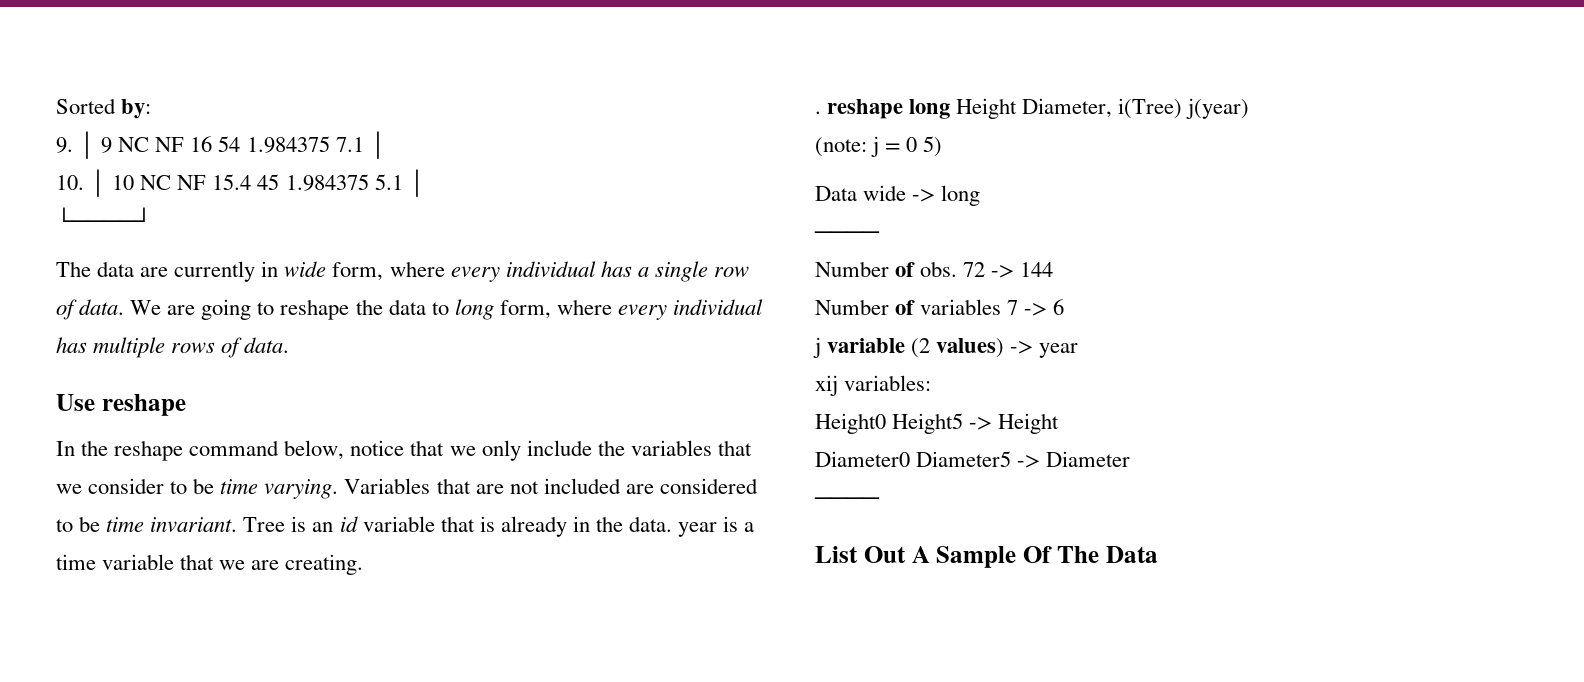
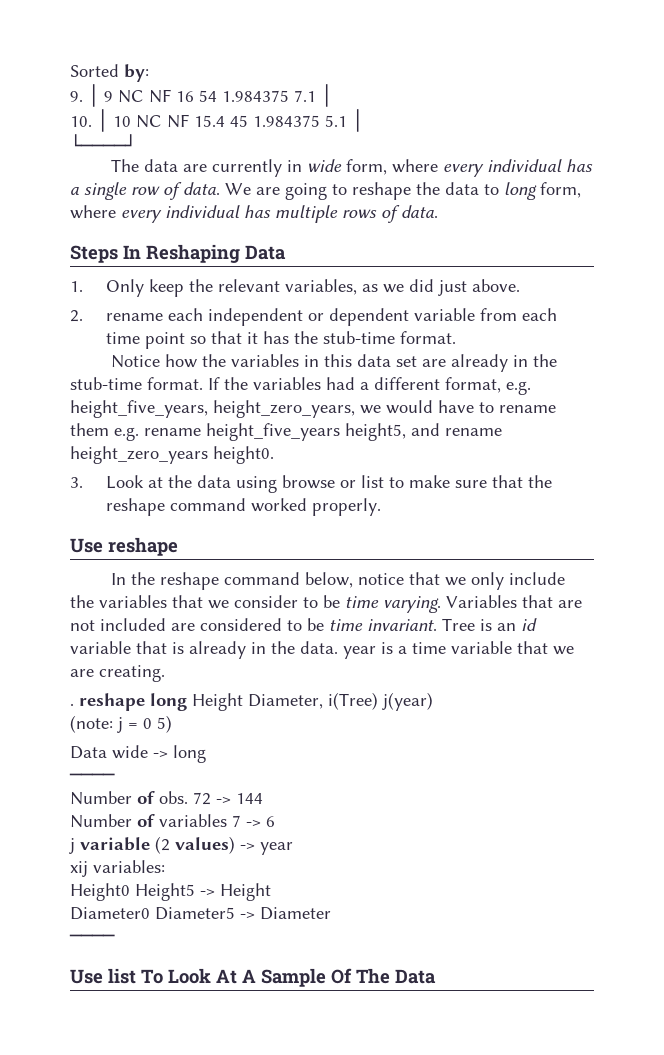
+ Steps In Reshaping Data
+ 1. Only keep the relevant variables, as we did just above.
+ 2. rename each independent or dependent variable from each time point so that it has the stub-time format.
+ Notice how the variables in this data set are already in the stub-time format. If the variables had a different format, e.g. height_five_years, height_zero_years, we would have to rename them e.g. rename height_five_years height5, and rename height_zero_years height0.
+ 3. Look at the data using browse or list to make sure that the reshape command worked properly.
- List Out A Sample Of The Data
+ Use list To Look At A Sample Of The Data

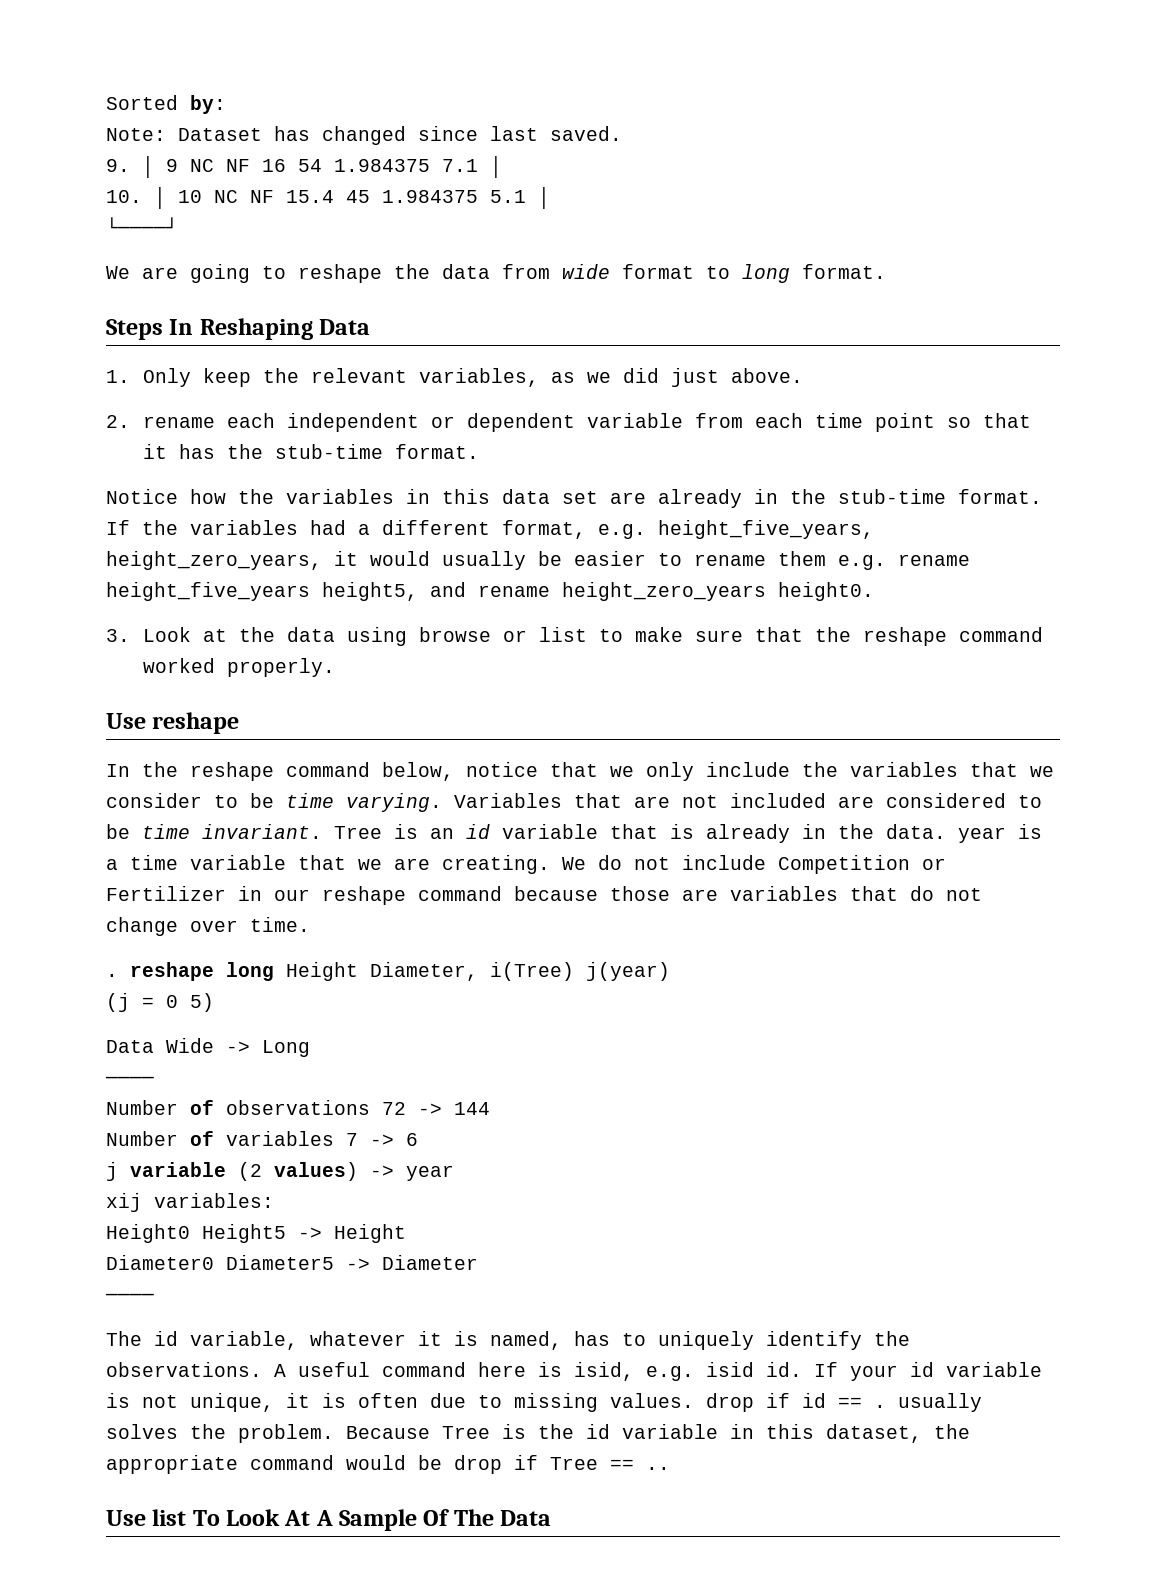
+ Note: Dataset has changed since last saved.
- The data are currently in wide form, where every individual has a single row of data. We are going to reshape the data to long form, where every individual has multiple rows of data.
+ We are going to reshape the data from wide format to long format.
- If the variables had a different format, e.g. height_five_years, height_zero_years, we would have to rename them e.g. rename height_five_years height5, and rename height_zero_years height0.
+ If the variables had a different format, e.g. height_five_years, height_zero_years, it would usually be easier to rename them e.g. rename height_five_years height5, and rename height_zero_years height0.
+ We do not include Competition or Fertilizer in our reshape command because those are variables that do not change over time.
- (note: j = 0 5)
+ (j = 0 5)
- Data wide -> long
+ Data Wide -> Long
- Number of obs. 72 -> 144
+ Number of observations 72 -> 144
+ The id variable, whatever it is named, has to uniquely identify the observations. A useful command here is isid, e.g. isid id. If your id variable is not unique, it is often due to missing values. drop if id == . usually solves the problem. Because Tree is the id variable in this dataset, the appropriate command would be drop if Tree == ..

